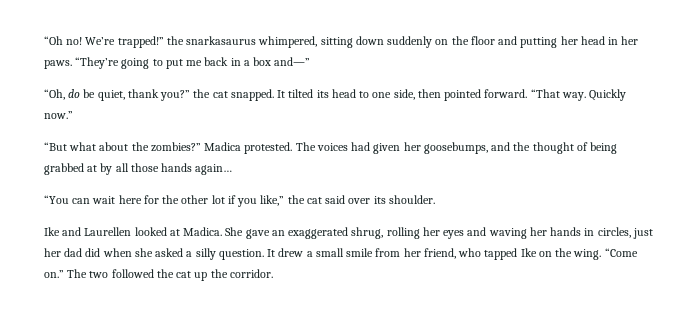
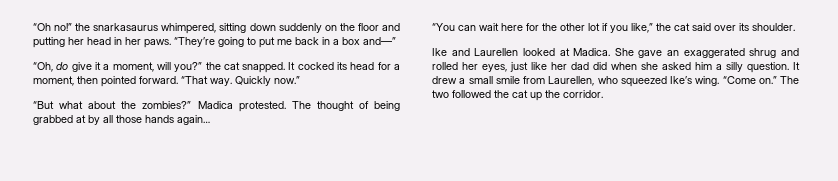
- “Oh no! We’re trapped!” the snarkasaurus whimpered, sitting down suddenly on the floor and putting her head in her paws.
+ “Oh no!” the snarkasaurus whimpered, sitting down suddenly on the floor and putting her head in her paws.
- “Oh, do be quiet, thank you?” the cat snapped.
+ “Oh, do give it a moment, will you?” the cat snapped.
- It tilted its head to one side, then pointed forward.
+ It cocked its head for a moment, then pointed forward.
- The voices had given her goosebumps, and the thought of being grabbed at by all those hands again…
+ The thought of being grabbed at by all those hands again…
- She gave an exaggerated shrug, rolling her eyes and waving her hands in circles, just her dad did when she asked a silly question.
+ She gave an exaggerated shrug and rolled her eyes, just like her dad did when she asked him a silly question.
- It drew a small smile from her friend, who tapped Ike on the wing.
+ It drew a small smile from Laurellen, who squeezed Ike’s wing.

